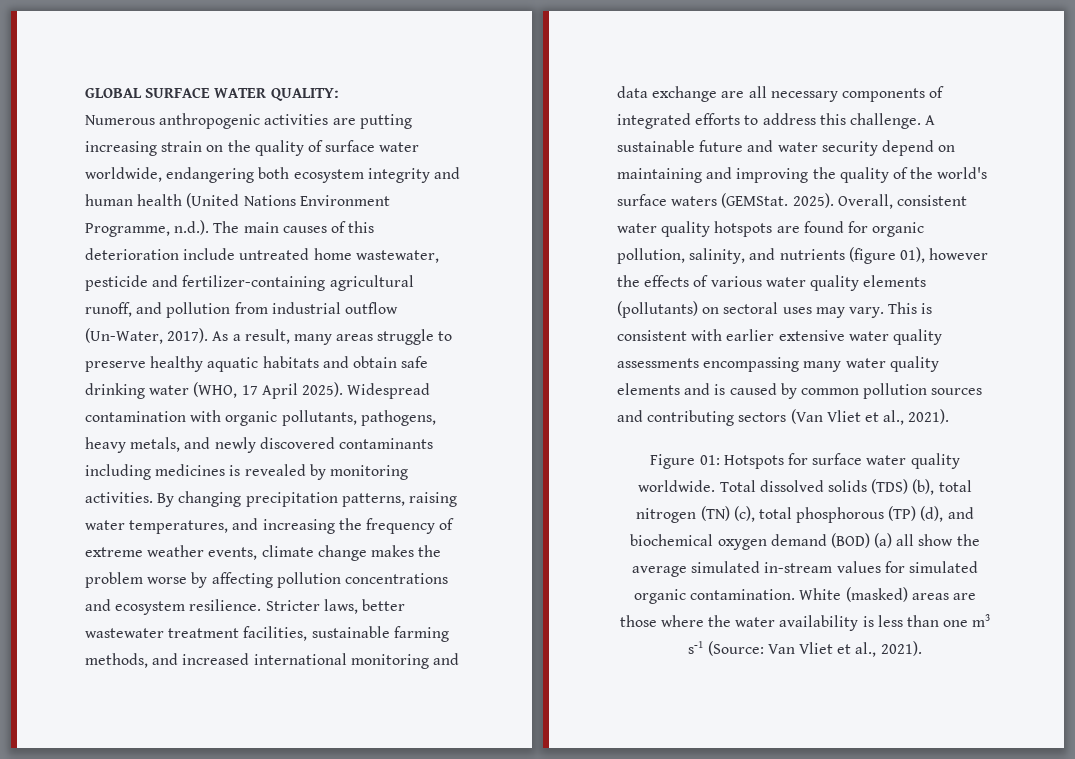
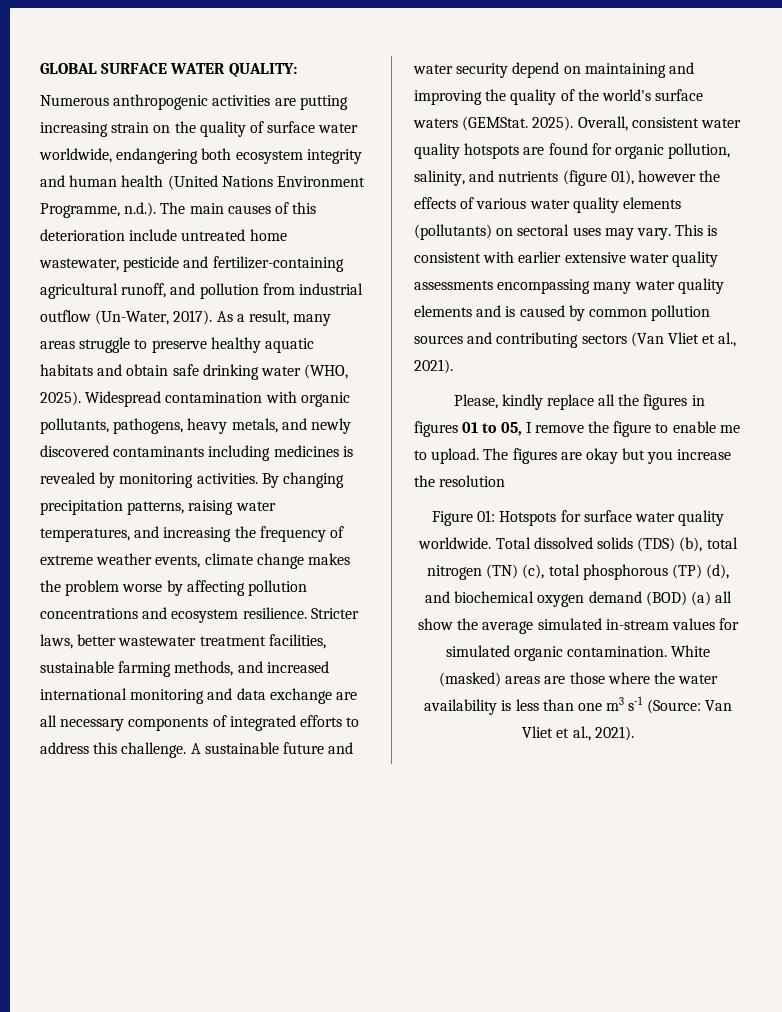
- As a result, many areas struggle to preserve healthy aquatic habitats and obtain safe drinking water (WHO, 17 April 2025).
+ As a result, many areas struggle to preserve healthy aquatic habitats and obtain safe drinking water (WHO, 2025).
+ Please, kindly replace all the figures in figures 01 to 05, I remove the figure to enable me to upload. The figures are okay but you increase the resolution

